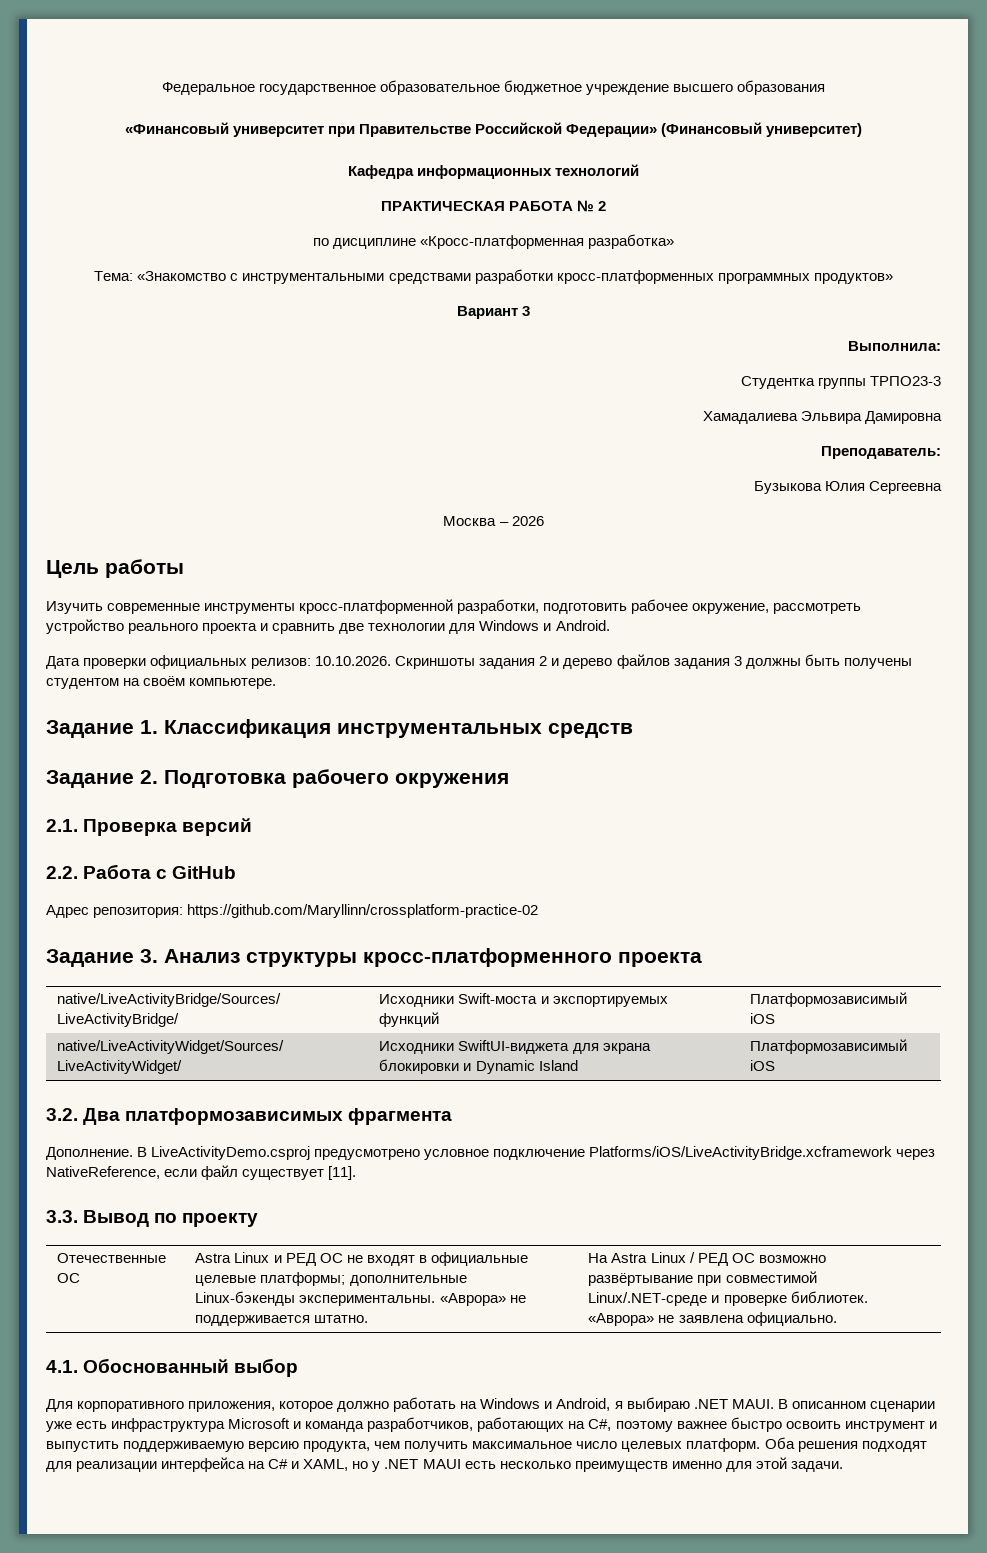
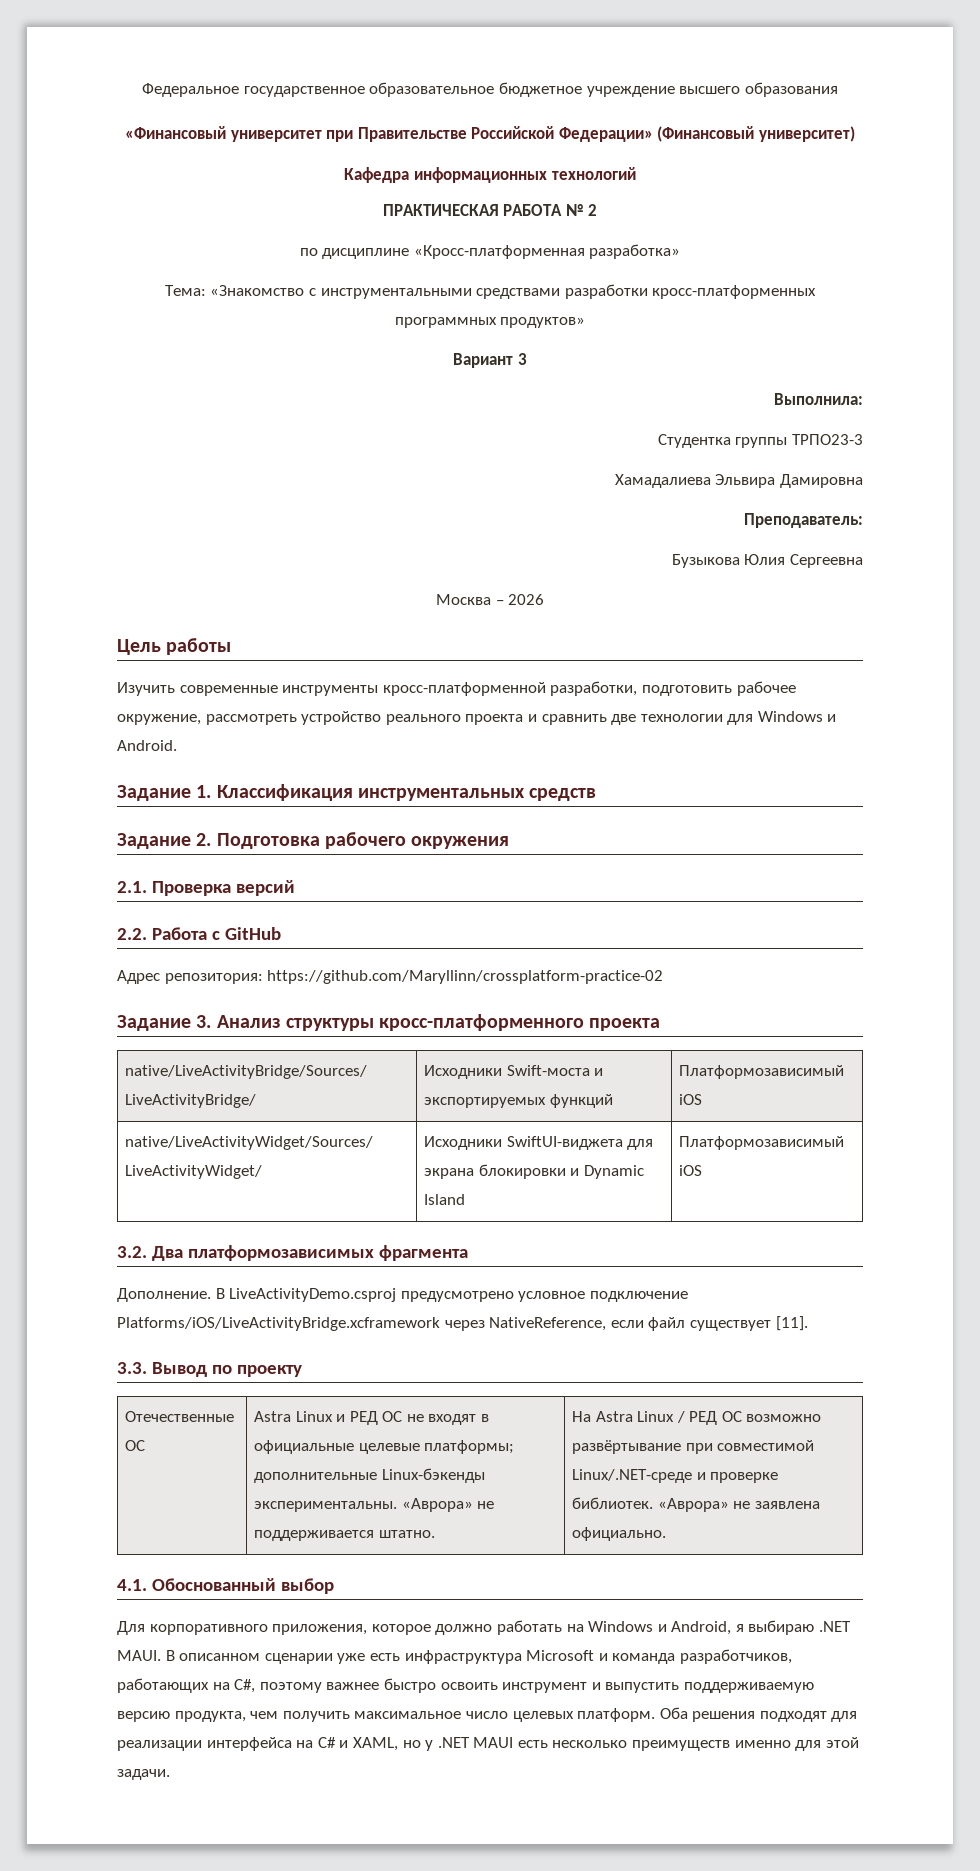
- Дата проверки официальных релизов: 10.10.2026. Скриншоты задания 2 и дерево файлов задания 3 должны быть получены студентом на своём компьютере.

